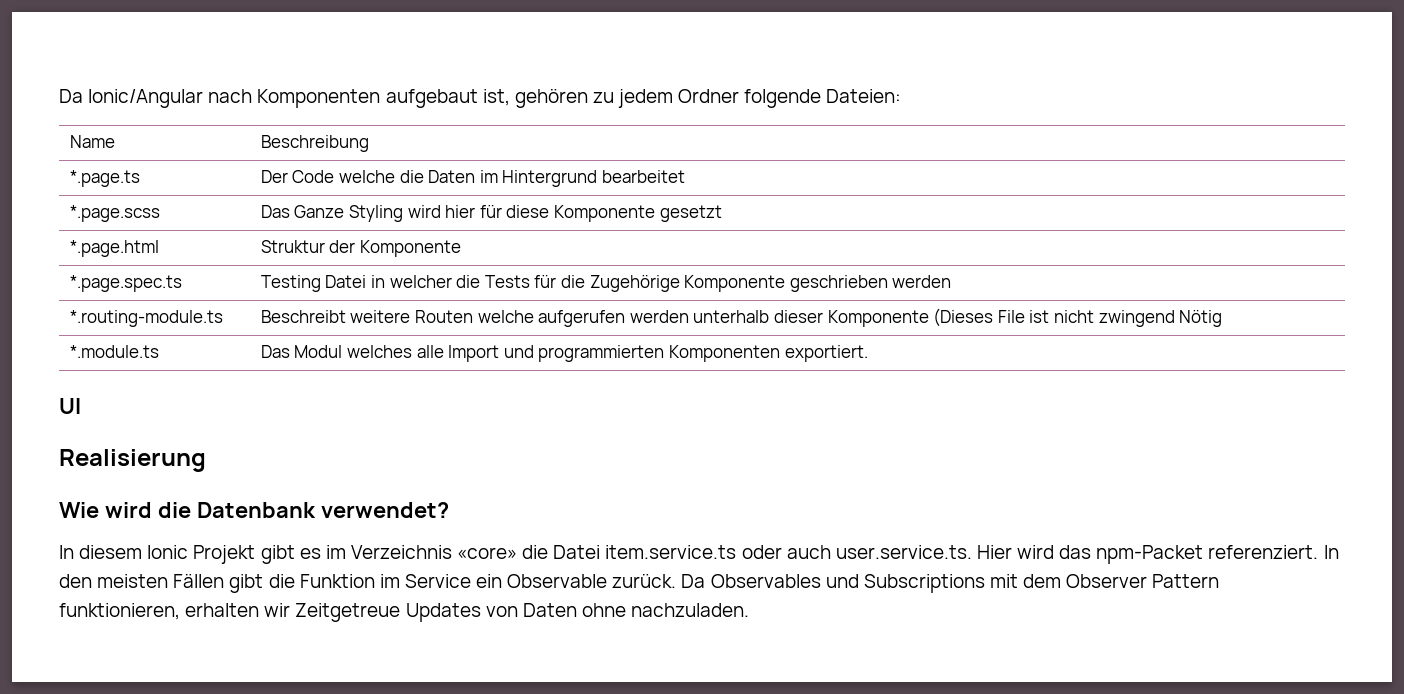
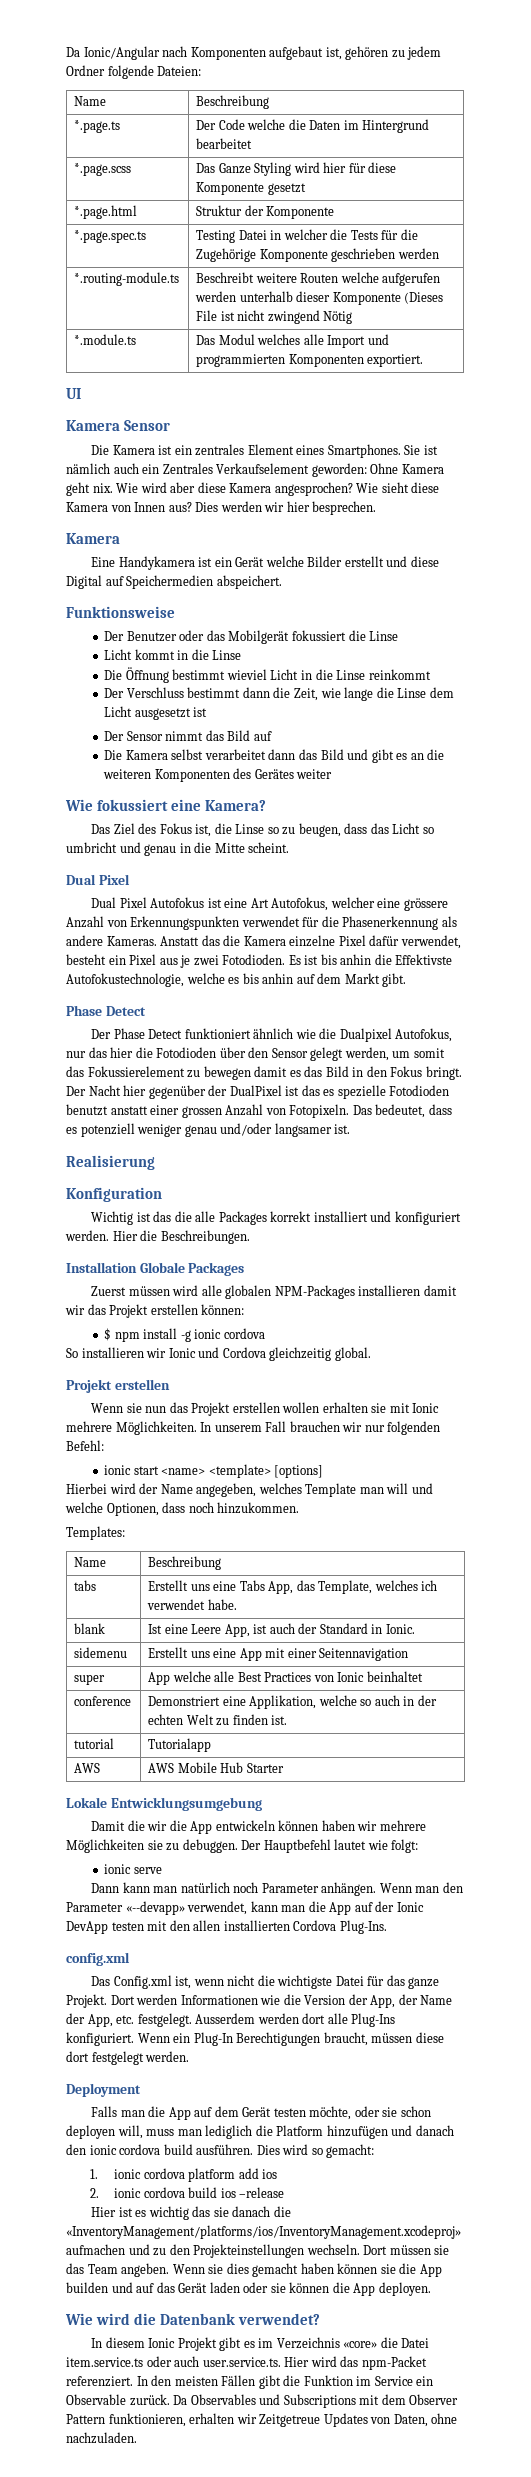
+ Kamera Sensor
+ Die Kamera ist ein zentrales Element eines Smartphones. Sie ist nämlich auch ein Zentrales Verkaufselement geworden: Ohne Kamera geht nix. Wie wird aber diese Kamera angesprochen? Wie sieht diese Kamera von Innen aus? Dies werden wir hier besprechen.
+ Kamera
+ Eine Handykamera ist ein Gerät welche Bilder erstellt und diese Digital auf Speichermedien abspeichert.
+ Funktionsweise
+ Der Benutzer oder das Mobilgerät fokussiert die Linse
+ Licht kommt in die Linse
+ Die Öffnung bestimmt wieviel Licht in die Linse reinkommt
+ Der Verschluss bestimmt dann die Zeit, wie lange die Linse dem Licht ausgesetzt ist
+ Der Sensor nimmt das Bild auf
+ Die Kamera selbst verarbeitet dann das Bild und gibt es an die weiteren Komponenten des Gerätes weiter
+ Wie fokussiert eine Kamera?
+ Das Ziel des Fokus ist, die Linse so zu beugen, dass das Licht so umbricht und genau in die Mitte scheint.
+ Dual Pixel
+ Dual Pixel Autofokus ist eine Art Autofokus, welcher eine grössere Anzahl von Erkennungspunkten verwendet für die Phasenerkennung als andere Kameras. Anstatt das die Kamera einzelne Pixel dafür verwendet, besteht ein Pixel aus je zwei Fotodioden. Es ist bis anhin die Effektivste Autofokustechnologie, welche es bis anhin auf dem Markt gibt.
+ Phase Detect
+ Der Phase Detect funktioniert ähnlich wie die Dualpixel Autofokus, nur das hier die Fotodioden über den Sensor gelegt werden, um somit das Fokussierelement zu bewegen damit es das Bild in den Fokus bringt. Der Nacht hier gegenüber der DualPixel ist das es spezielle Fotodioden benutzt anstatt einer grossen Anzahl von Fotopixeln. Das bedeutet, dass es potenziell weniger genau und/oder langsamer ist.
  Realisierung
+ Konfiguration
+ Wichtig ist das die alle Packages korrekt installiert und konfiguriert werden. Hier die Beschreibungen.
+ Installation Globale Packages
+ Zuerst müssen wird alle globalen NPM-Packages installieren damit wir das Projekt erstellen können:
+ $ npm install -g ionic cordova
+ So installieren wir Ionic und Cordova gleichzeitig global.
+ Projekt erstellen
+ Wenn sie nun das Projekt erstellen wollen erhalten sie mit Ionic mehrere Möglichkeiten. In unserem Fall brauchen wir nur folgenden Befehl:
+ ionic start <name> <template> [options]
+ Hierbei wird der Name angegeben, welches Template man will und welche Optionen, dass noch hinzukommen.
+ Templates:
+ Name | Beschreibung
+ tabs | Erstellt uns eine Tabs App, das Template, welches ich verwendet habe.
+ blank | Ist eine Leere App, ist auch der Standard in Ionic.
+ sidemenu | Erstellt uns eine App mit einer Seitennavigation
+ super | App welche alle Best Practices von Ionic beinhaltet
+ conference | Demonstriert eine Applikation, welche so auch in der echten Welt zu finden ist.
+ tutorial | Tutorialapp
+ AWS | AWS Mobile Hub Starter
+ Lokale Entwicklungsumgebung
+ Damit die wir die App entwickeln können haben wir mehrere Möglichkeiten sie zu debuggen. Der Hauptbefehl lautet wie folgt:
+ ionic serve
+ Dann kann man natürlich noch Parameter anhängen. Wenn man den Parameter «--devapp» verwendet, kann man die App auf der Ionic DevApp testen mit den allen installierten Cordova Plug-Ins.
+ config.xml
+ Das Config.xml ist, wenn nicht die wichtigste Datei für das ganze Projekt. Dort werden Informationen wie die Version der App, der Name der App, etc. festgelegt. Ausserdem werden dort alle Plug-Ins konfiguriert. Wenn ein Plug-In Berechtigungen braucht, müssen diese dort festgelegt werden.
+ Deployment
+ Falls man die App auf dem Gerät testen möchte, oder sie schon deployen will, muss man lediglich die Platform hinzufügen und danach den ionic cordova build ausführen. Dies wird so gemacht:
+ 1. ionic cordova platform add ios
+ 2. ionic cordova build ios –release
+ Hier ist es wichtig das sie danach die «InventoryManagement/platforms/ios/InventoryManagement.xcodeproj» aufmachen und zu den Projekteinstellungen wechseln. Dort müssen sie das Team angeben. Wenn sie dies gemacht haben können sie die App builden und auf das Gerät laden oder sie können die App deployen.
- Da Observables und Subscriptions mit dem Observer Pattern funktionieren, erhalten wir Zeitgetreue Updates von Daten ohne nachzuladen.
+ Da Observables und Subscriptions mit dem Observer Pattern funktionieren, erhalten wir Zeitgetreue Updates von Daten, ohne nachzuladen.

